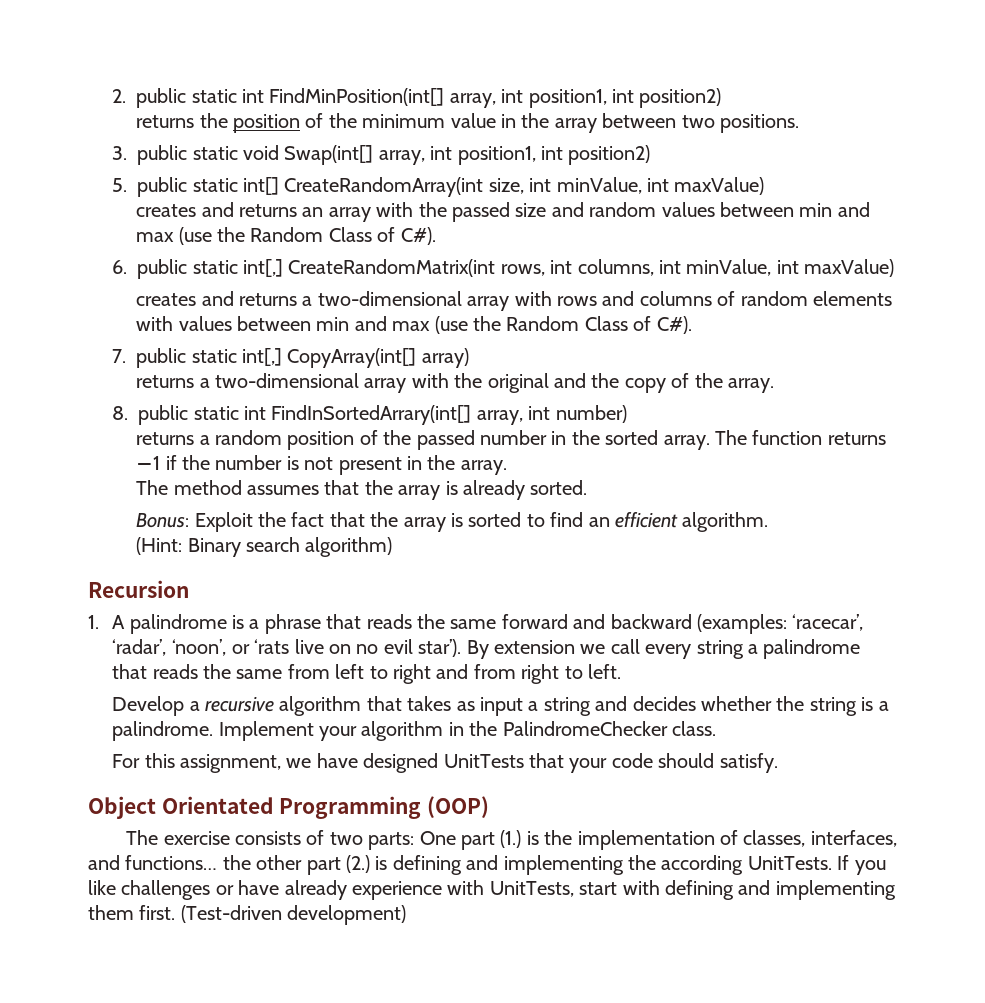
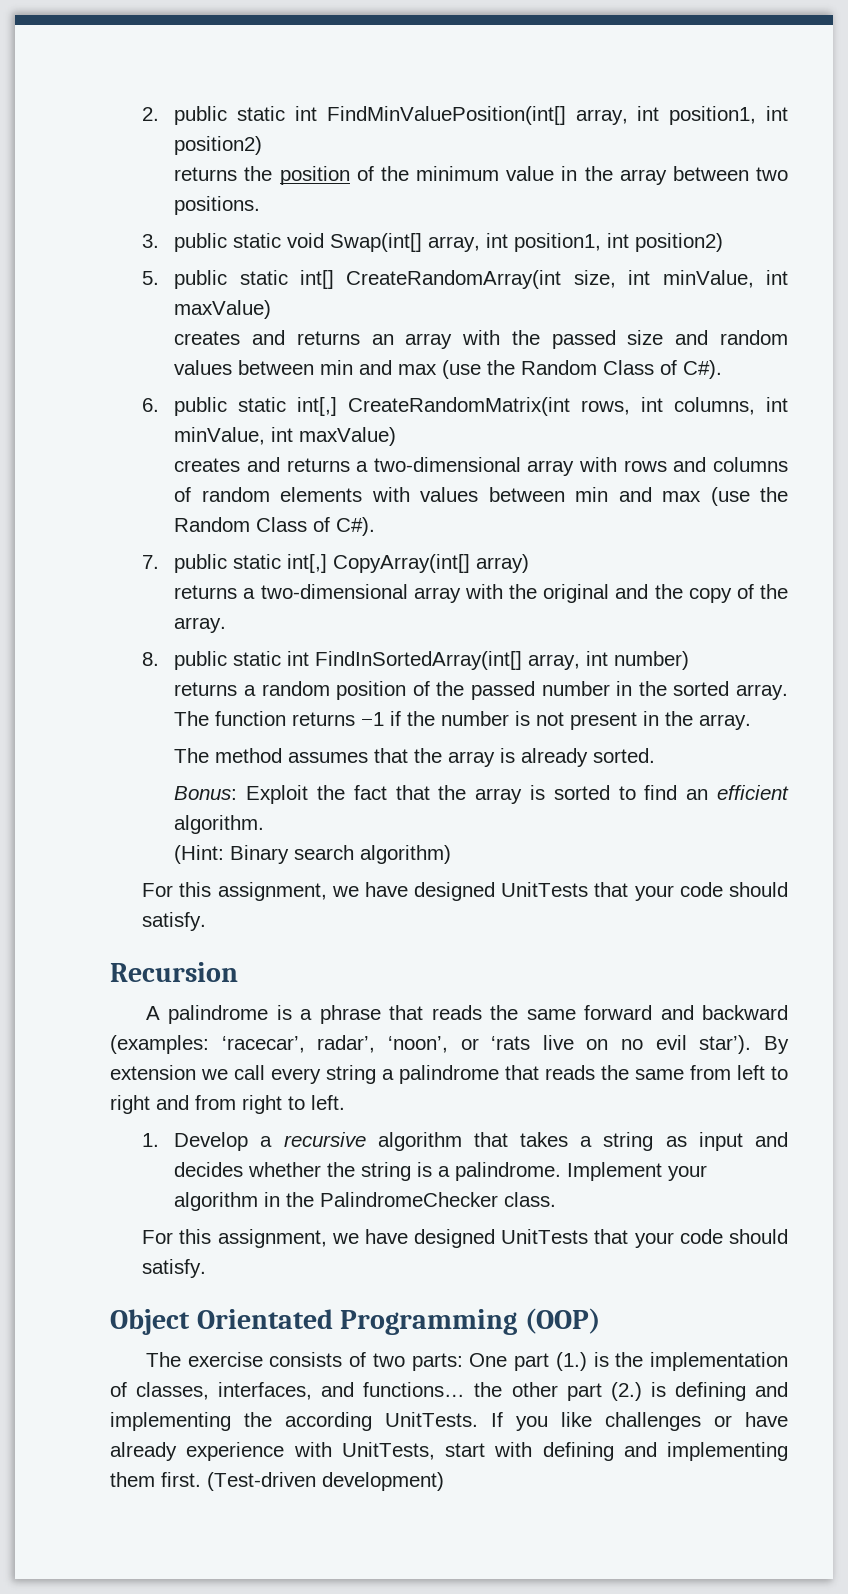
- 2. public static int FindMinPosition(int[] array, int position1, int position2)
+ 2. public static int FindMinValuePosition(int[] array, int position1, int position2)
- 8. public static int FindInSortedArrary(int[] array, int number)
+ 8. public static int FindInSortedArray(int[] array, int number)
  (Hint: Binary search algorithm)
+ For this assignment, we have designed UnitTests that your code should satisfy.
- 1. A palindrome is a phrase that reads the same forward and backward (examples: ‘racecar’, ‘radar’, ‘noon’, or ‘rats live on no evil star’).
+ A palindrome is a phrase that reads the same forward and backward (examples: ‘racecar’, radar’, ‘noon’, or ‘rats live on no evil star’).
- Develop a recursive algorithm that takes as input a string and decides whether the string is a palindrome.
+ 1. Develop a recursive algorithm that takes a string as input and decides whether the string is a palindrome.

